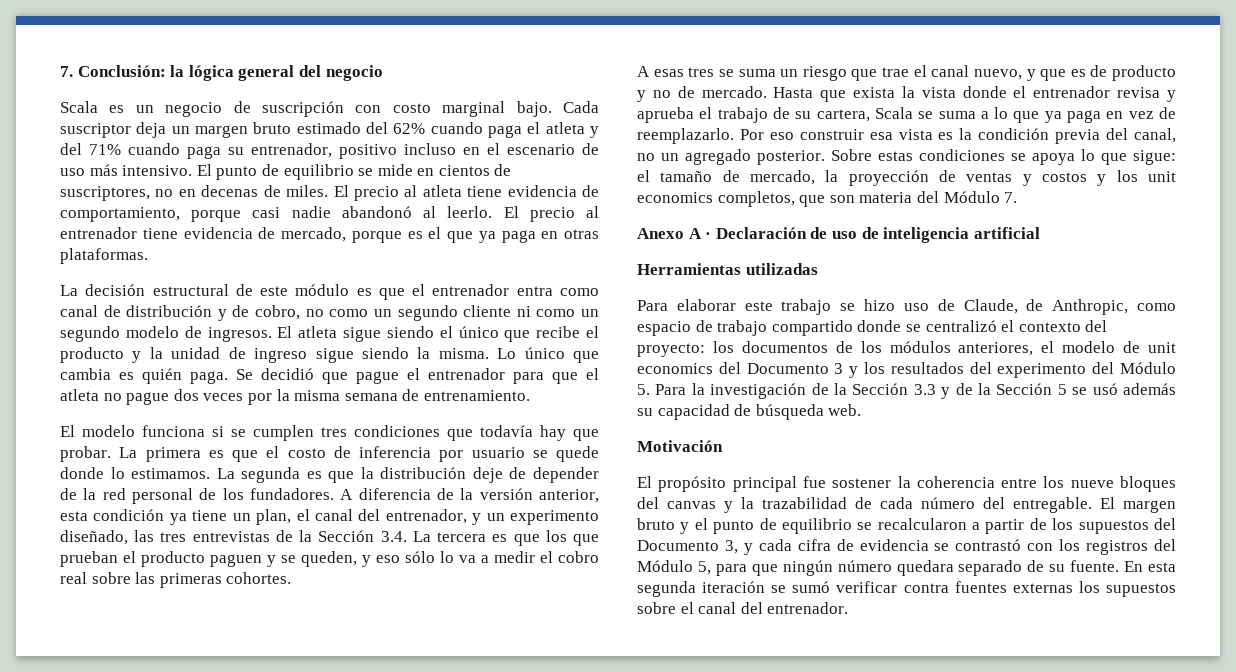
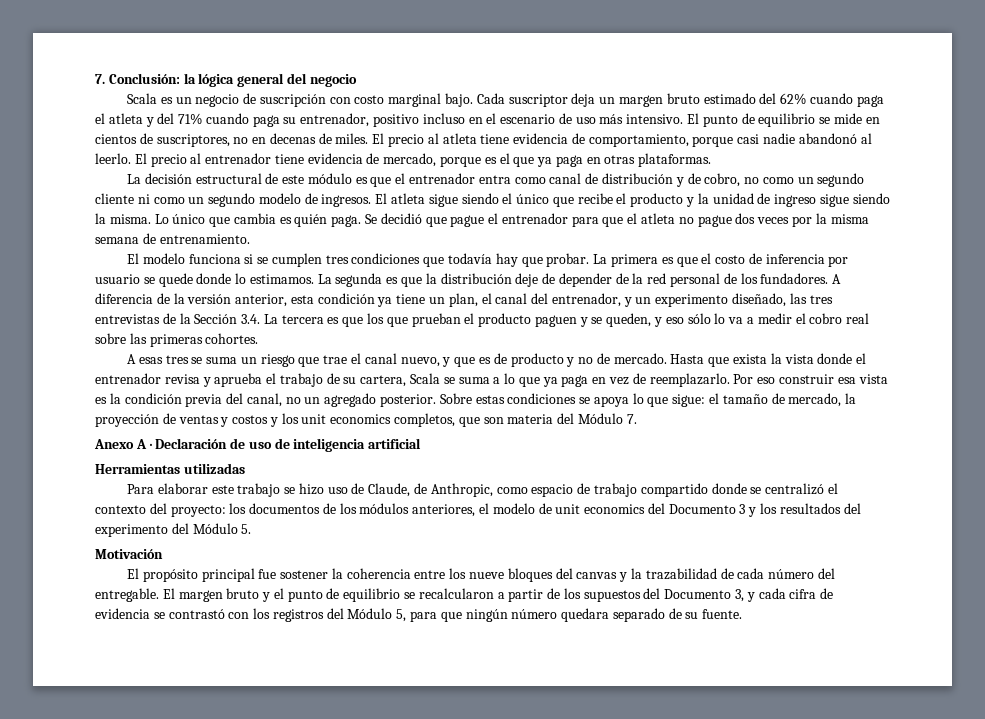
- Para elaborar este trabajo se hizo uso de Claude, de Anthropic, como espacio de trabajo compartido donde se centralizó el contexto del proyecto: los documentos de los módulos anteriores, el modelo de unit economics del Documento 3 y los resultados del experimento del Módulo 5. Para la investigación de la Sección 3.3 y de la Sección 5 se usó además su capacidad de búsqueda web.
+ Para elaborar este trabajo se hizo uso de Claude, de Anthropic, como espacio de trabajo compartido donde se centralizó el contexto del proyecto: los documentos de los módulos anteriores, el modelo de unit economics del Documento 3 y los resultados del experimento del Módulo 5.
- En esta segunda iteración se sumó verificar contra fuentes externas los supuestos sobre el canal del entrenador.

